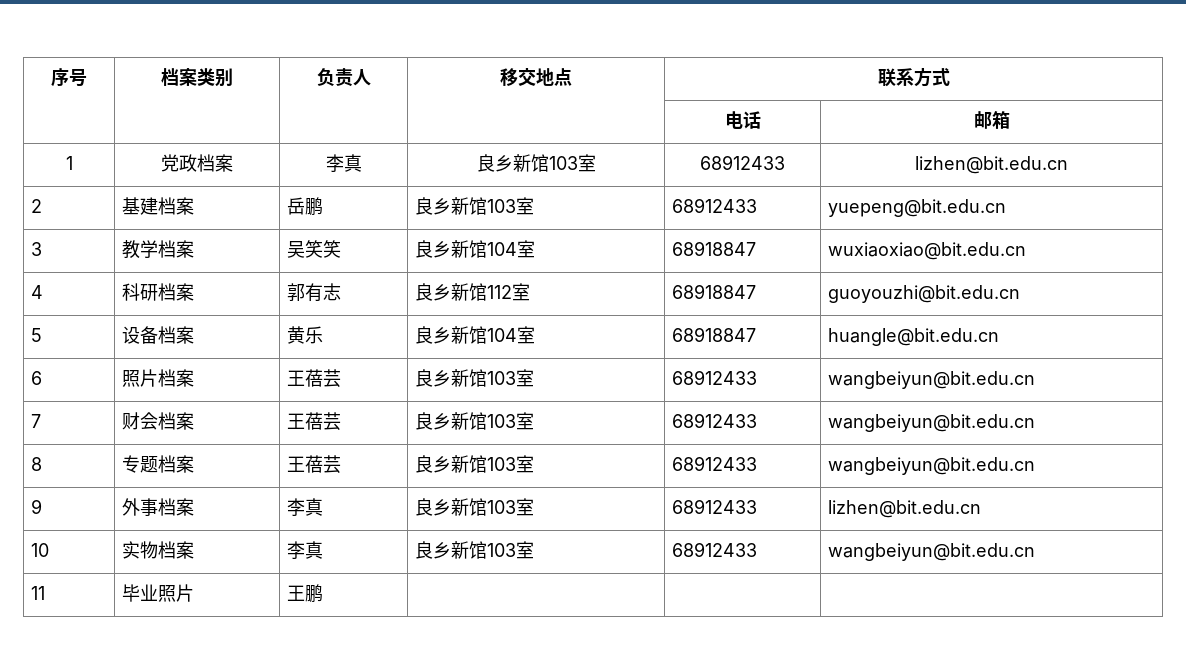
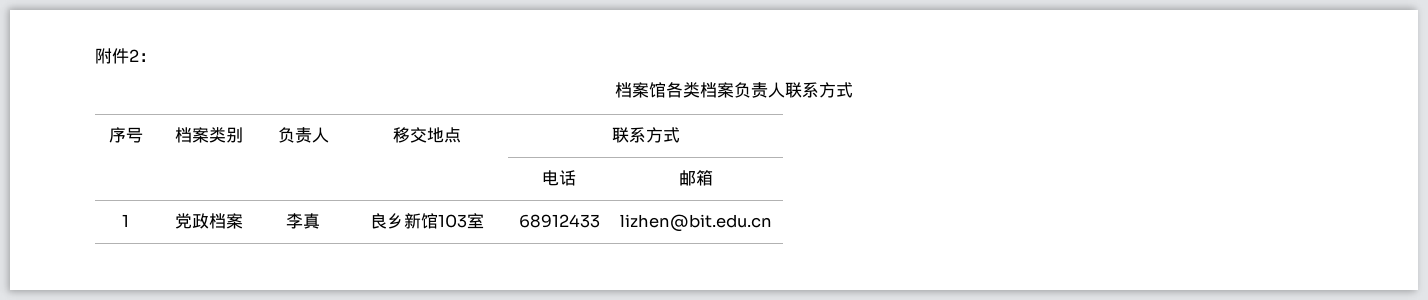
+ 附件2：
+ 档案馆各类档案负责人联系方式
- 2 | 基建档案 | 岳鹏 | 良乡新馆103室 | 68912433 | yuepeng@bit.edu.cn
- 3 | 教学档案 | 吴笑笑 | 良乡新馆104室 | 68918847 | wuxiaoxiao@bit.edu.cn
- 4 | 科研档案 | 郭有志 | 良乡新馆112室 | 68918847 | guoyouzhi@bit.edu.cn
- 5 | 设备档案 | 黄乐 | 良乡新馆104室 | 68918847 | huangle@bit.edu.cn
- 6 | 照片档案 | 王蓓芸 | 良乡新馆103室 | 68912433 | wangbeiyun@bit.edu.cn
- 7 | 财会档案 | 王蓓芸 | 良乡新馆103室 | 68912433 | wangbeiyun@bit.edu.cn
- 8 | 专题档案 | 王蓓芸 | 良乡新馆103室 | 68912433 | wangbeiyun@bit.edu.cn
- 9 | 外事档案 | 李真 | 良乡新馆103室 | 68912433 | lizhen@bit.edu.cn
- 10 | 实物档案 | 李真 | 良乡新馆103室 | 68912433 | wangbeiyun@bit.edu.cn
- 11 | 毕业照片 | 王鹏 | | |

